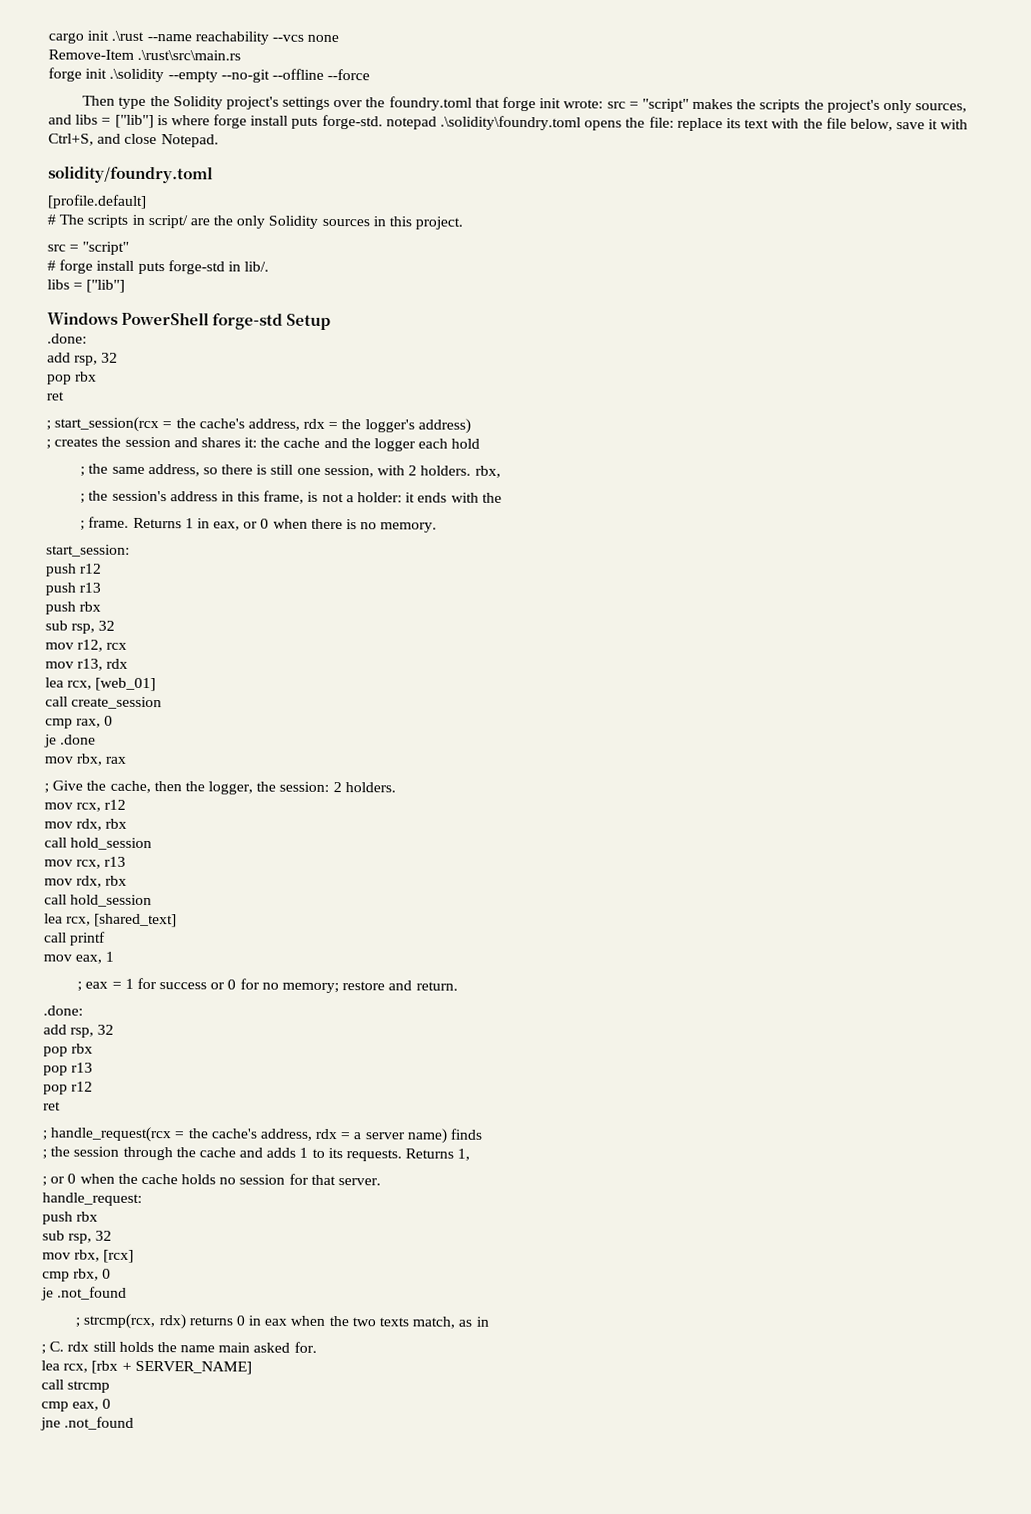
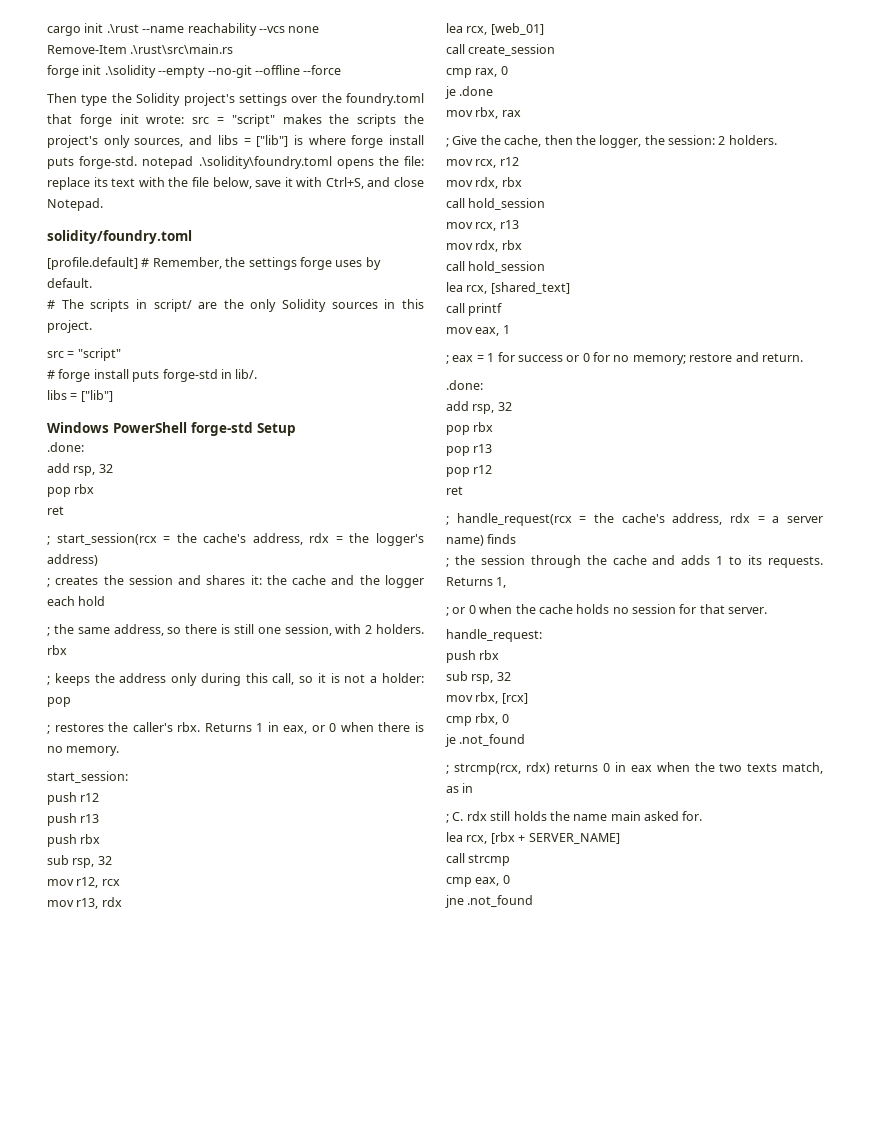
- [profile.default]
+ [profile.default] # Remember, the settings forge uses by default.
- ; the same address, so there is still one session, with 2 holders. rbx,
- ; the session's address in this frame, is not a holder: it ends with the
- ; frame.
+ ; the same address, so there is still one session, with 2 holders. rbx
+ ; keeps the address only during this call, so it is not a holder: pop
+ ; restores the caller's rbx.

